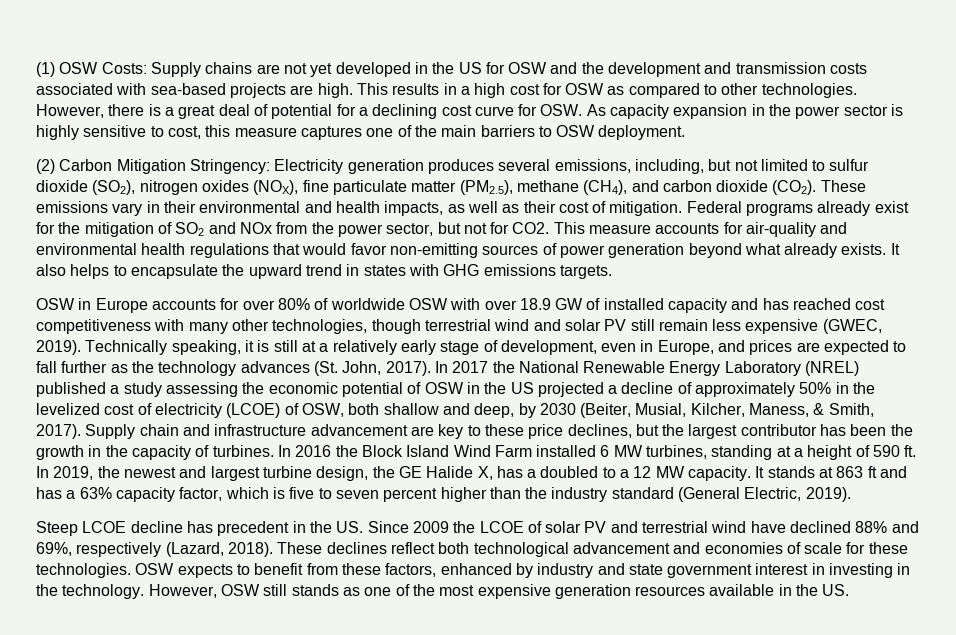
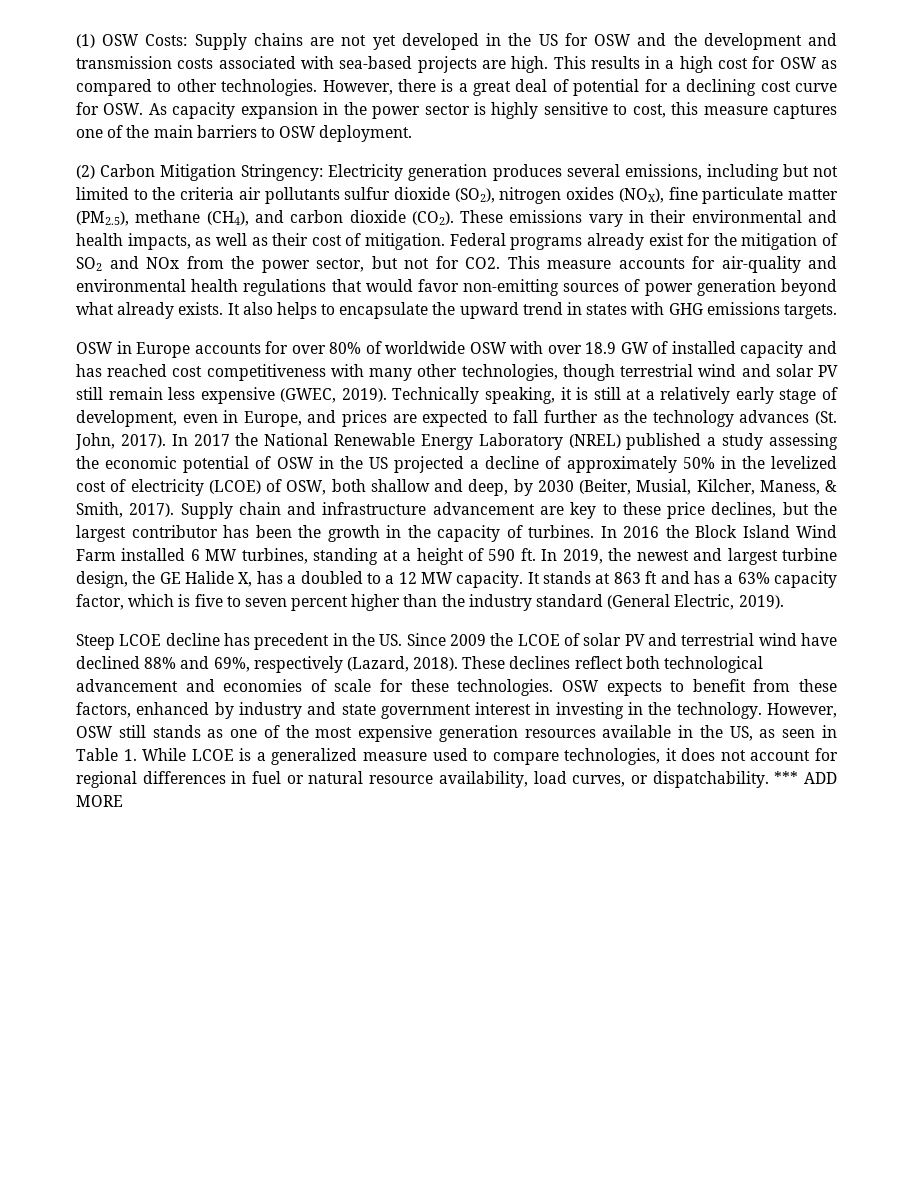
- (2) Carbon Mitigation Stringency: Electricity generation produces several emissions, including, but not limited to sulfur dioxide (SO2), nitrogen oxides (NOX), fine particulate matter (PM2.5), methane (CH4), and carbon dioxide (CO2).
+ (2) Carbon Mitigation Stringency: Electricity generation produces several emissions, including but not limited to the criteria air pollutants sulfur dioxide (SO2), nitrogen oxides (NOX), fine particulate matter (PM2.5), methane (CH4), and carbon dioxide (CO2).
- However, OSW still stands as one of the most expensive generation resources available in the US.
+ However, OSW still stands as one of the most expensive generation resources available in the US, as seen in Table 1. While LCOE is a generalized measure used to compare technologies, it does not account for regional differences in fuel or natural resource availability, load curves, or dispatchability. *** ADD MORE

